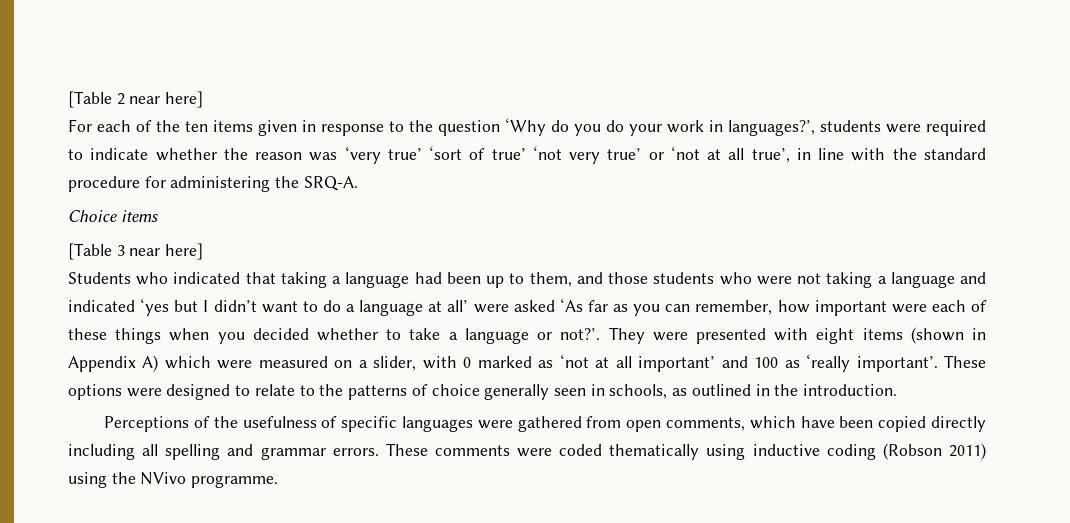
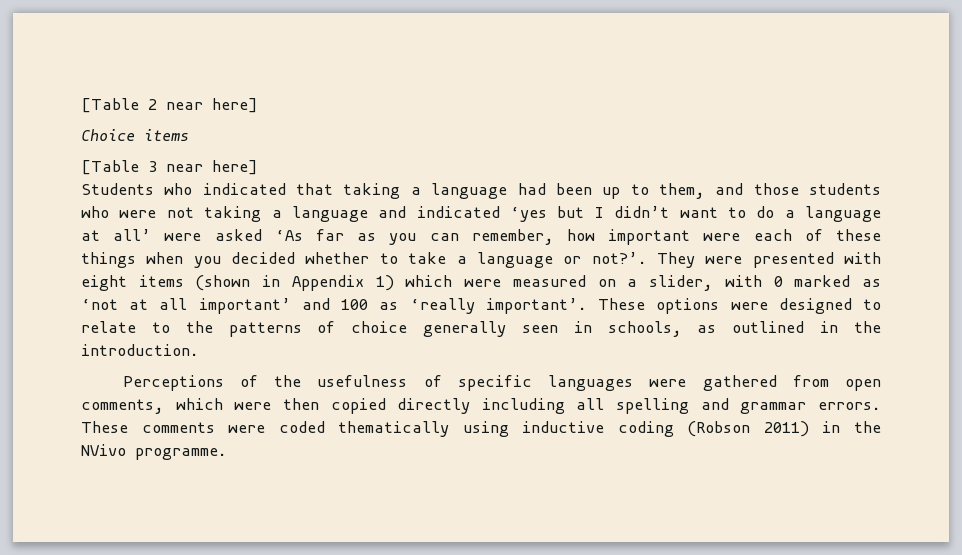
- For each of the ten items given in response to the question ‘Why do you do your work in languages?’, students were required to indicate whether the reason was ‘very true’ ‘sort of true’ ‘not very true’ or ‘not at all true’, in line with the standard procedure for administering the SRQ-A.
- They were presented with eight items (shown in Appendix A) which were measured on a slider, with 0 marked as ‘not at all important’ and 100 as ‘really important’.
+ They were presented with eight items (shown in Appendix 1) which were measured on a slider, with 0 marked as ‘not at all important’ and 100 as ‘really important’.
- Perceptions of the usefulness of specific languages were gathered from open comments, which have been copied directly including all spelling and grammar errors.
+ Perceptions of the usefulness of specific languages were gathered from open comments, which were then copied directly including all spelling and grammar errors.
- These comments were coded thematically using inductive coding (Robson 2011) using the NVivo programme.
+ These comments were coded thematically using inductive coding (Robson 2011) in the NVivo programme.

